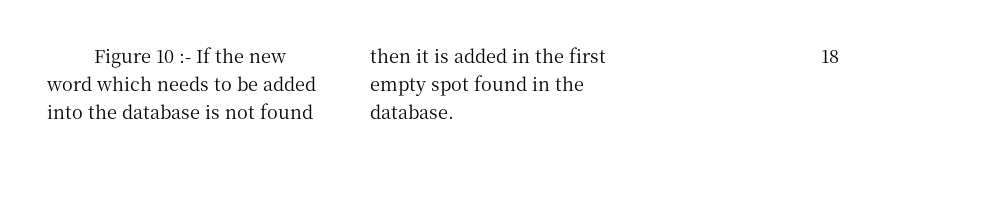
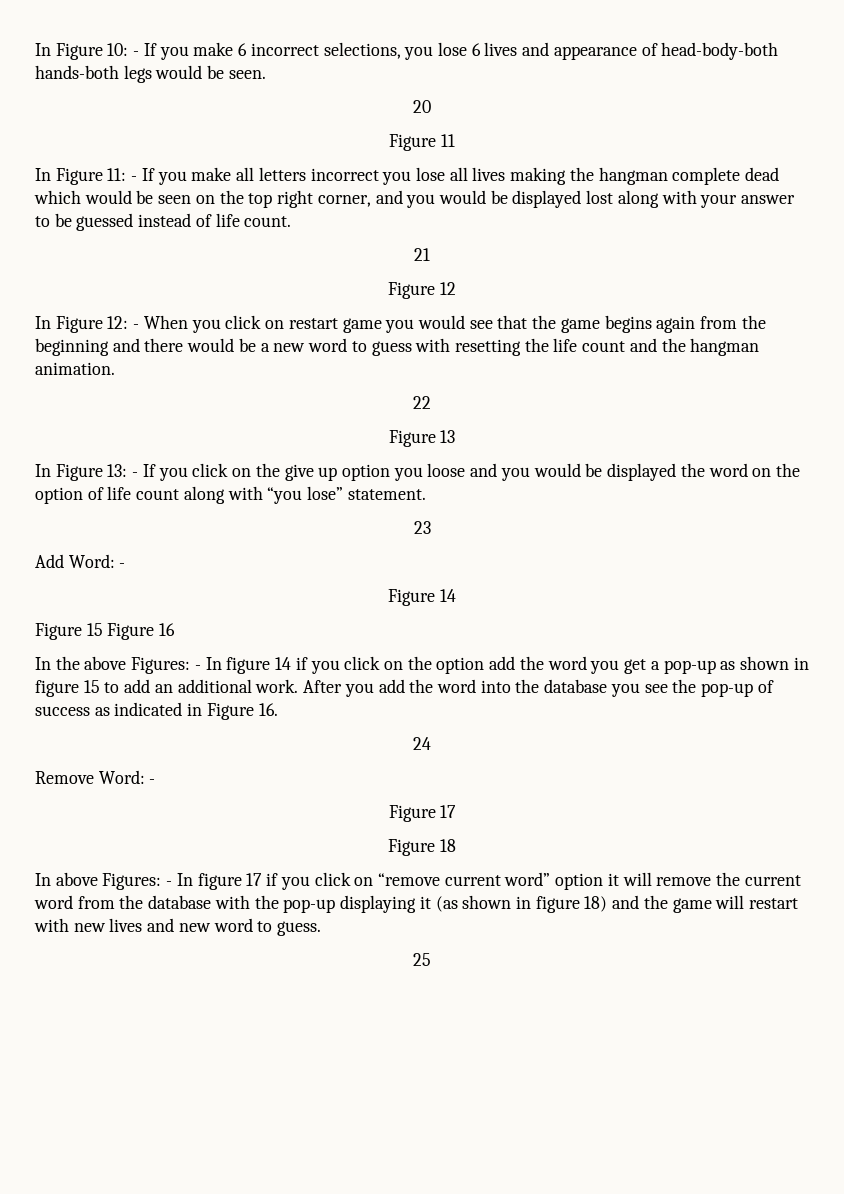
- Figure 10 :- If the new word which needs to be added into the database is not found then it is added in the first empty spot found in the database.
- 18
+ In Figure 10: - If you make 6 incorrect selections, you lose 6 lives and appearance of head-body-both hands-both legs would be seen.
+ 20
+ Figure 11
+ In Figure 11: - If you make all letters incorrect you lose all lives making the hangman complete dead which would be seen on the top right corner, and you would be displayed lost along with your answer to be guessed instead of life count.
+ 21
+ Figure 12
+ In Figure 12: - When you click on restart game you would see that the game begins again from the beginning and there would be a new word to guess with resetting the life count and the hangman animation.
+ 22
+ Figure 13
+ In Figure 13: - If you click on the give up option you loose and you would be displayed the word on the option of life count along with “you lose” statement.
+ 23
+ Add Word: -
+ Figure 14
+ Figure 15 Figure 16
+ In the above Figures: - In figure 14 if you click on the option add the word you get a pop-up as shown in figure 15 to add an additional work. After you add the word into the database you see the pop-up of success as indicated in Figure 16.
+ 24
+ Remove Word: -
+ Figure 17
+ Figure 18
+ In above Figures: - In figure 17 if you click on “remove current word” option it will remove the current word from the database with the pop-up displaying it (as shown in figure 18) and the game will restart with new lives and new word to guess.
+ 25

